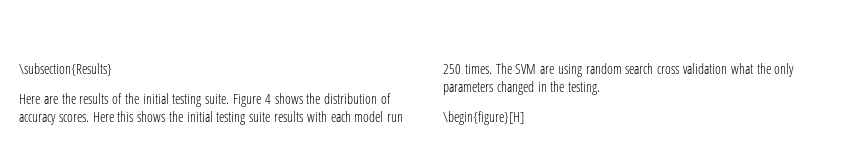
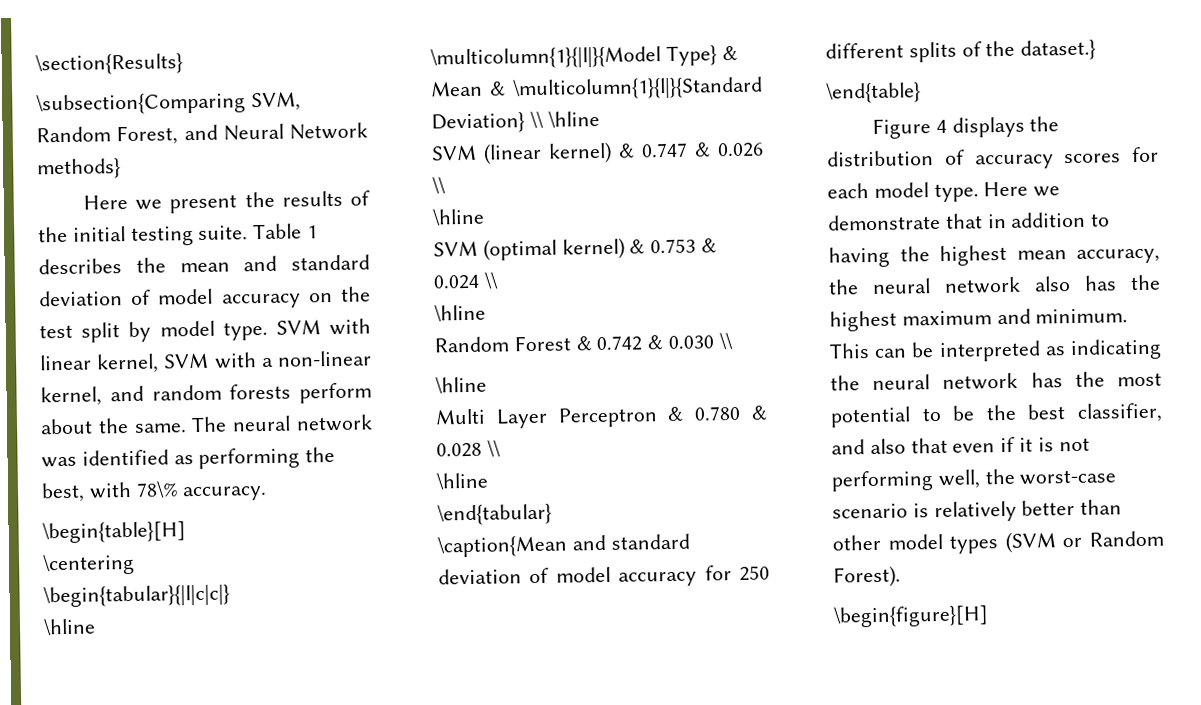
- \subsection{Results}
- Here are the results of the initial testing suite. Figure 4 shows the distribution of accuracy scores. Here this shows the initial testing suite results with each model run 250 times. The SVM are using random search cross validation what the only parameters changed in the testing.
+ \section{Results}
+ \subsection{Comparing SVM, Random Forest, and Neural Network methods}
+ Here we present the results of the initial testing suite. Table 1 describes the mean and standard deviation of model accuracy on the test split by model type. SVM with linear kernel, SVM with a non-linear kernel, and random forests perform about the same. The neural network was identified as performing the best, with 78\% accuracy.
+ \begin{table}[H]
+ \centering
+ \begin{tabular}{|l|c|c|}
+ \hline
+ \multicolumn{1}{|l|}{Model Type} & Mean & \multicolumn{1}{l|}{Standard Deviation} \\ \hline
+ SVM (linear kernel) & 0.747 & 0.026 \\
+ \hline
+ SVM (optimal kernel) & 0.753 & 0.024 \\
+ \hline
+ Random Forest & 0.742 & 0.030 \\
+ \hline
+ Multi Layer Perceptron & 0.780 & 0.028 \\
+ \hline
+ \end{tabular}
+ \caption{Mean and standard deviation of model accuracy for 250 different splits of the dataset.}
+ \end{table}
+ Figure 4 displays the distribution of accuracy scores for each model type. Here we demonstrate that in addition to having the highest mean accuracy, the neural network also has the highest maximum and minimum. This can be interpreted as indicating the neural network has the most potential to be the best classifier, and also that even if it is not performing well, the worst-case scenario is relatively better than other model types (SVM or Random Forest).

